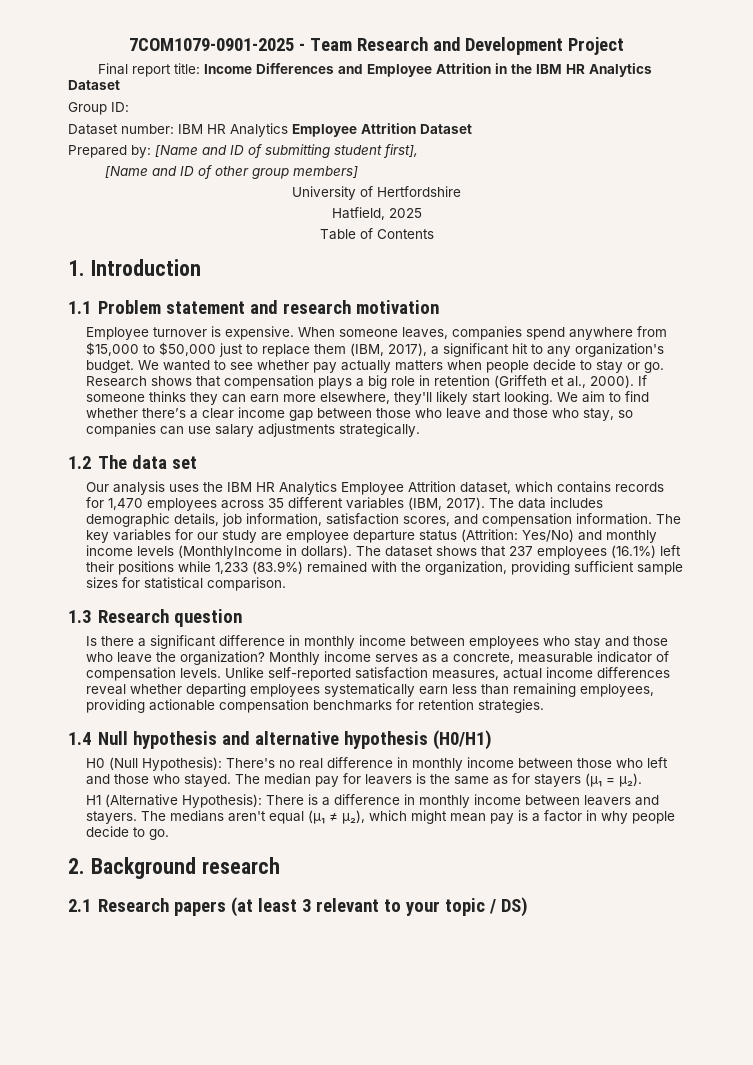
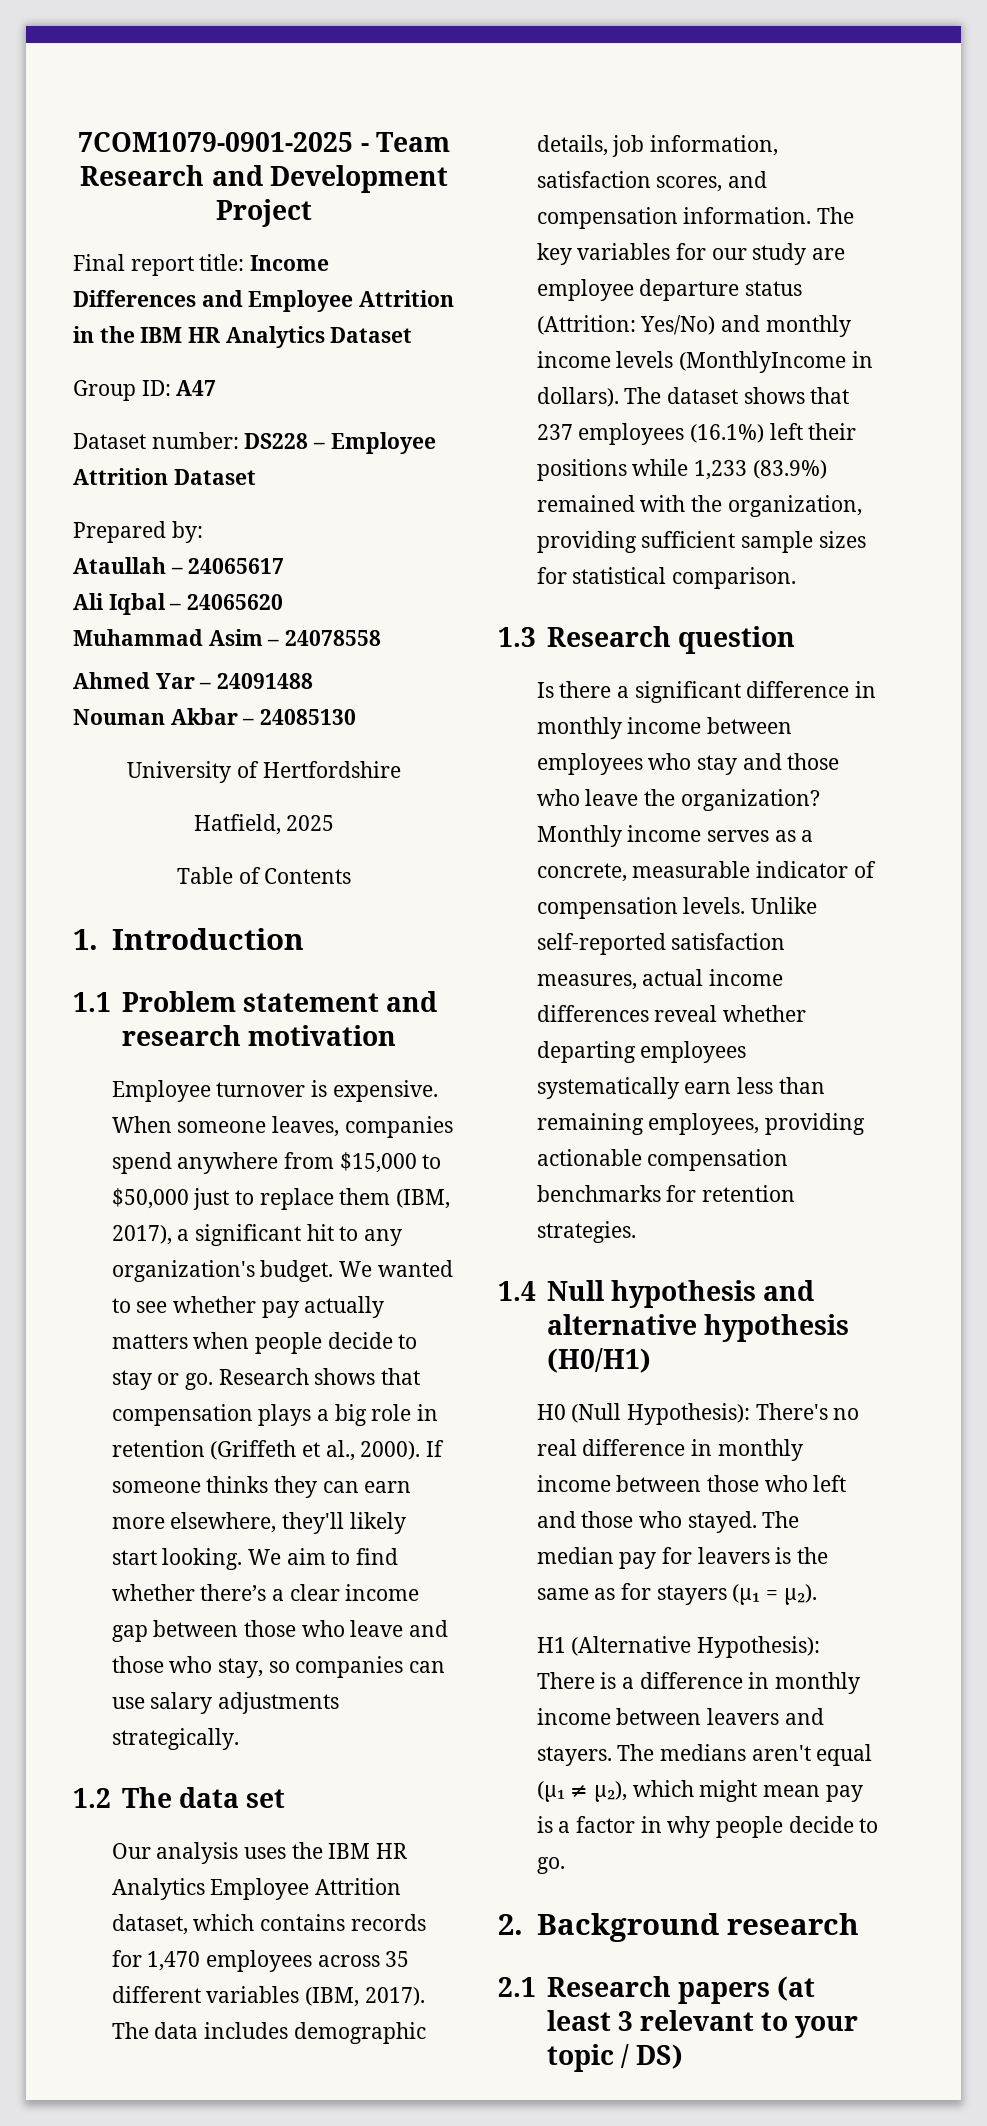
- Group ID:
+ Group ID: A47
- Dataset number: IBM HR Analytics Employee Attrition Dataset
+ Dataset number: DS228 – Employee Attrition Dataset
- Prepared by: [Name and ID of submitting student first],
- [Name and ID of other group members]
+ Prepared by:
+ Ataullah – 24065617
+ Ali Iqbal – 24065620
+ Muhammad Asim – 24078558
+ Ahmed Yar – 24091488
+ Nouman Akbar – 24085130

